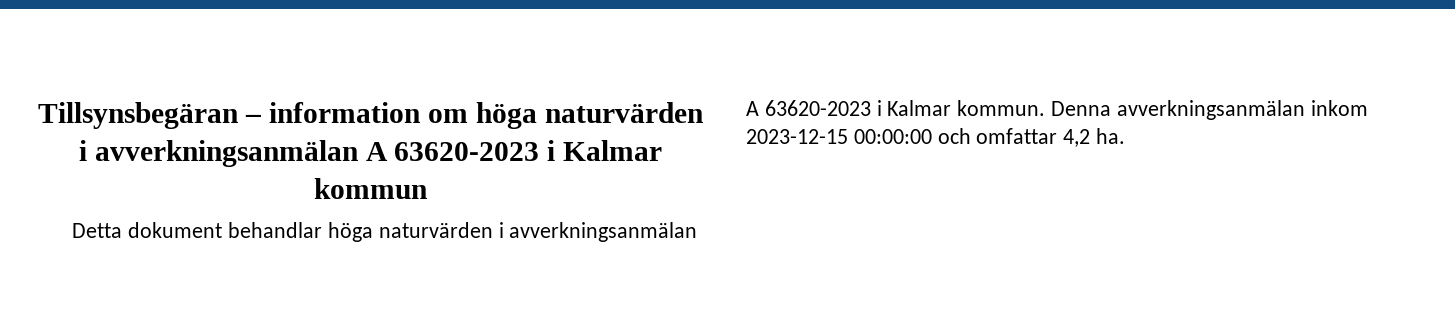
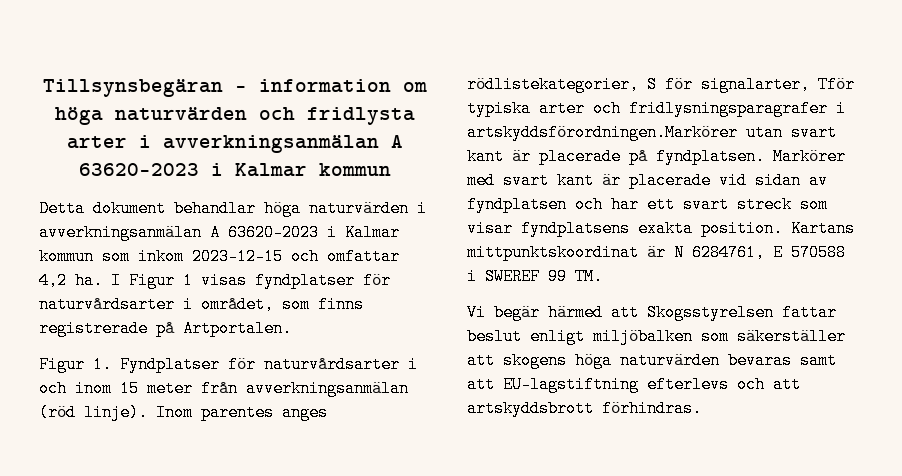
- Tillsynsbegäran – information om höga naturvärden i avverkningsanmälan A 63620-2023 i Kalmar kommun
+ Tillsynsbegäran – information om höga naturvärden och fridlysta arter i avverkningsanmälan A 63620-2023 i Kalmar kommun
- Detta dokument behandlar höga naturvärden i avverkningsanmälan A 63620-2023 i Kalmar kommun. Denna avverkningsanmälan inkom 2023-12-15 00:00:00 och omfattar 4,2 ha.
+ Detta dokument behandlar höga naturvärden i avverkningsanmälan A 63620-2023 i Kalmar kommun som inkom 2023-12-15 och omfattar 4,2 ha.
+ I Figur 1 visas fyndplatser för naturvårdsarter i området, som finns registrerade på Artportalen.
+ Figur 1. Fyndplatser för naturvårdsarter i och inom 15 meter från avverkningsanmälan (röd linje). Inom parentes anges rödlistekategorier, S för signalarter, Tför typiska arter och fridlysningsparagrafer i artskyddsförordningen.Markörer utan svart kant är placerade på fyndplatsen. Markörer med svart kant är placerade vid sidan av fyndplatsen och har ett svart streck som visar fyndplatsens exakta position. Kartans mittpunktskoordinat är N 6284761, E 570588 i SWEREF 99 TM.
+ Vi begär härmed att Skogsstyrelsen fattar beslut enligt miljöbalken som säkerställer att skogens höga naturvärden bevaras samt att EU-lagstiftning efterlevs och att artskyddsbrott förhindras.

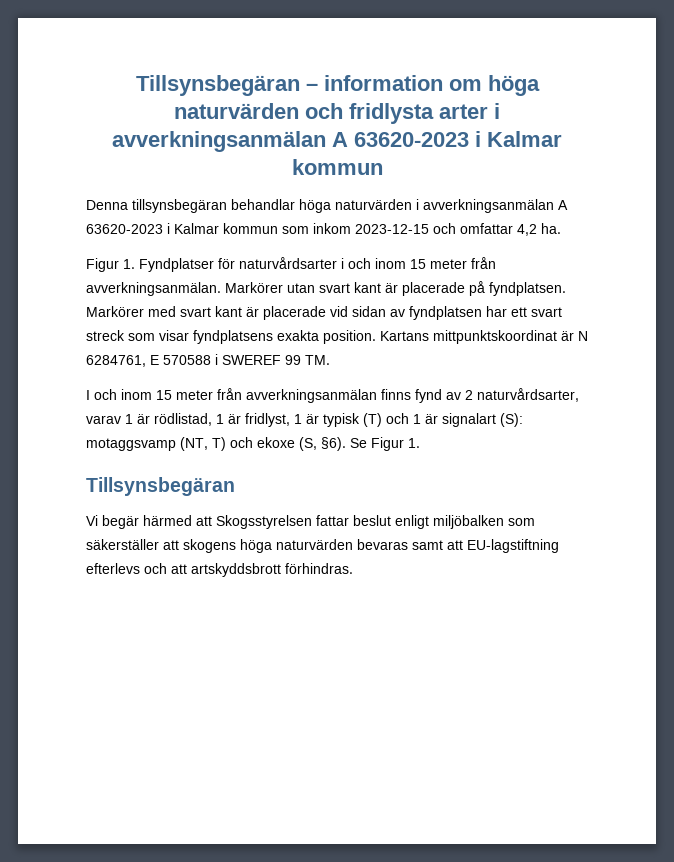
- Detta dokument behandlar höga naturvärden i avverkningsanmälan A 63620-2023 i Kalmar kommun som inkom 2023-12-15 och omfattar 4,2 ha. I Figur 1 visas fyndplatser för naturvårdsarter i området, som finns registrerade på Artportalen.
+ Denna tillsynsbegäran behandlar höga naturvärden i avverkningsanmälan A 63620-2023 i Kalmar kommun som inkom 2023-12-15 och omfattar 4,2 ha.
- Figur 1. Fyndplatser för naturvårdsarter i och inom 15 meter från avverkningsanmälan (röd linje). Inom parentes anges rödlistekategorier, S för signalarter, Tför typiska arter och fridlysningsparagrafer i artskyddsförordningen.Markörer utan svart kant är placerade på fyndplatsen.
+ Figur 1. Fyndplatser för naturvårdsarter i och inom 15 meter från avverkningsanmälan. Markörer utan svart kant är placerade på fyndplatsen.
- Markörer med svart kant är placerade vid sidan av fyndplatsen och har ett svart streck som visar fyndplatsens exakta position.
+ Markörer med svart kant är placerade vid sidan av fyndplatsen har ett svart streck som visar fyndplatsens exakta position.
+ I och inom 15 meter från avverkningsanmälan finns fynd av 2 naturvårdsarter, varav 1 är rödlistad, 1 är fridlyst, 1 är typisk (T) och 1 är signalart (S): motaggsvamp (NT, T) och ekoxe (S, §6). Se Figur 1.
+ Tillsynsbegäran

